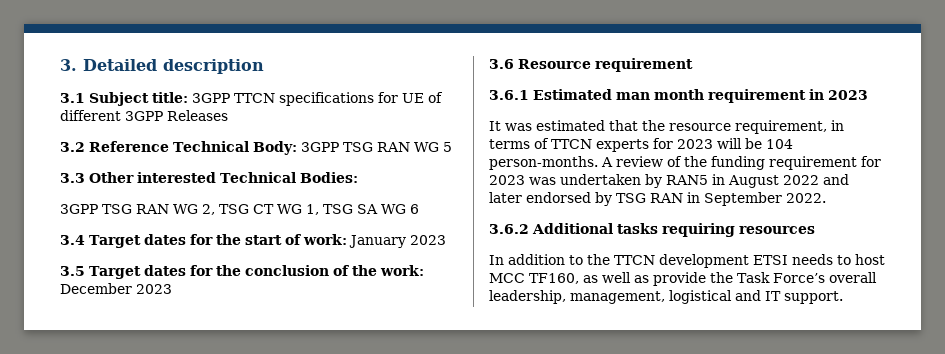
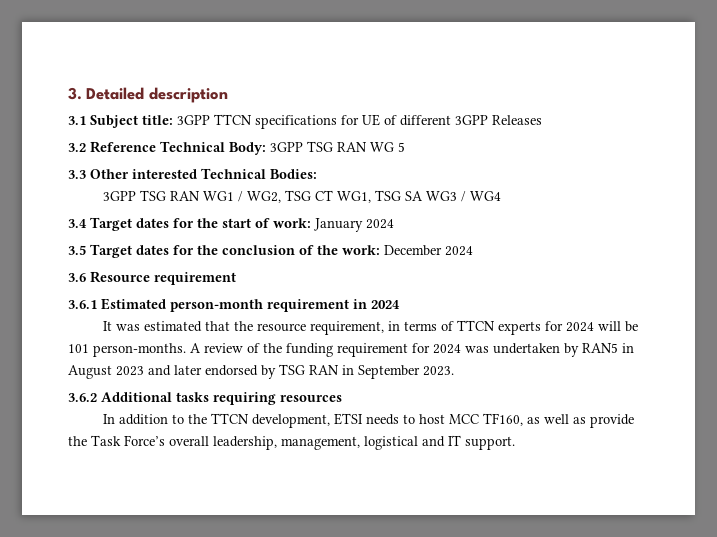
- 3GPP TSG RAN WG 2, TSG CT WG 1, TSG SA WG 6
+ 3GPP TSG RAN WG1 / WG2, TSG CT WG1, TSG SA WG3 / WG4
- 3.4 Target dates for the start of work: January 2023
+ 3.4 Target dates for the start of work: January 2024
- 3.5 Target dates for the conclusion of the work: December 2023
+ 3.5 Target dates for the conclusion of the work: December 2024
- 3.6.1 Estimated man month requirement in 2023
+ 3.6.1 Estimated person-month requirement in 2024
- It was estimated that the resource requirement, in terms of TTCN experts for 2023 will be 104 person-months.
+ It was estimated that the resource requirement, in terms of TTCN experts for 2024 will be 101 person-months.
- A review of the funding requirement for 2023 was undertaken by RAN5 in August 2022 and later endorsed by TSG RAN in September 2022.
+ A review of the funding requirement for 2024 was undertaken by RAN5 in August 2023 and later endorsed by TSG RAN in September 2023.
- In addition to the TTCN development ETSI needs to host MCC TF160, as well as provide the Task Force’s overall leadership, management, logistical and IT support.
+ In addition to the TTCN development, ETSI needs to host MCC TF160, as well as provide the Task Force’s overall leadership, management, logistical and IT support.

